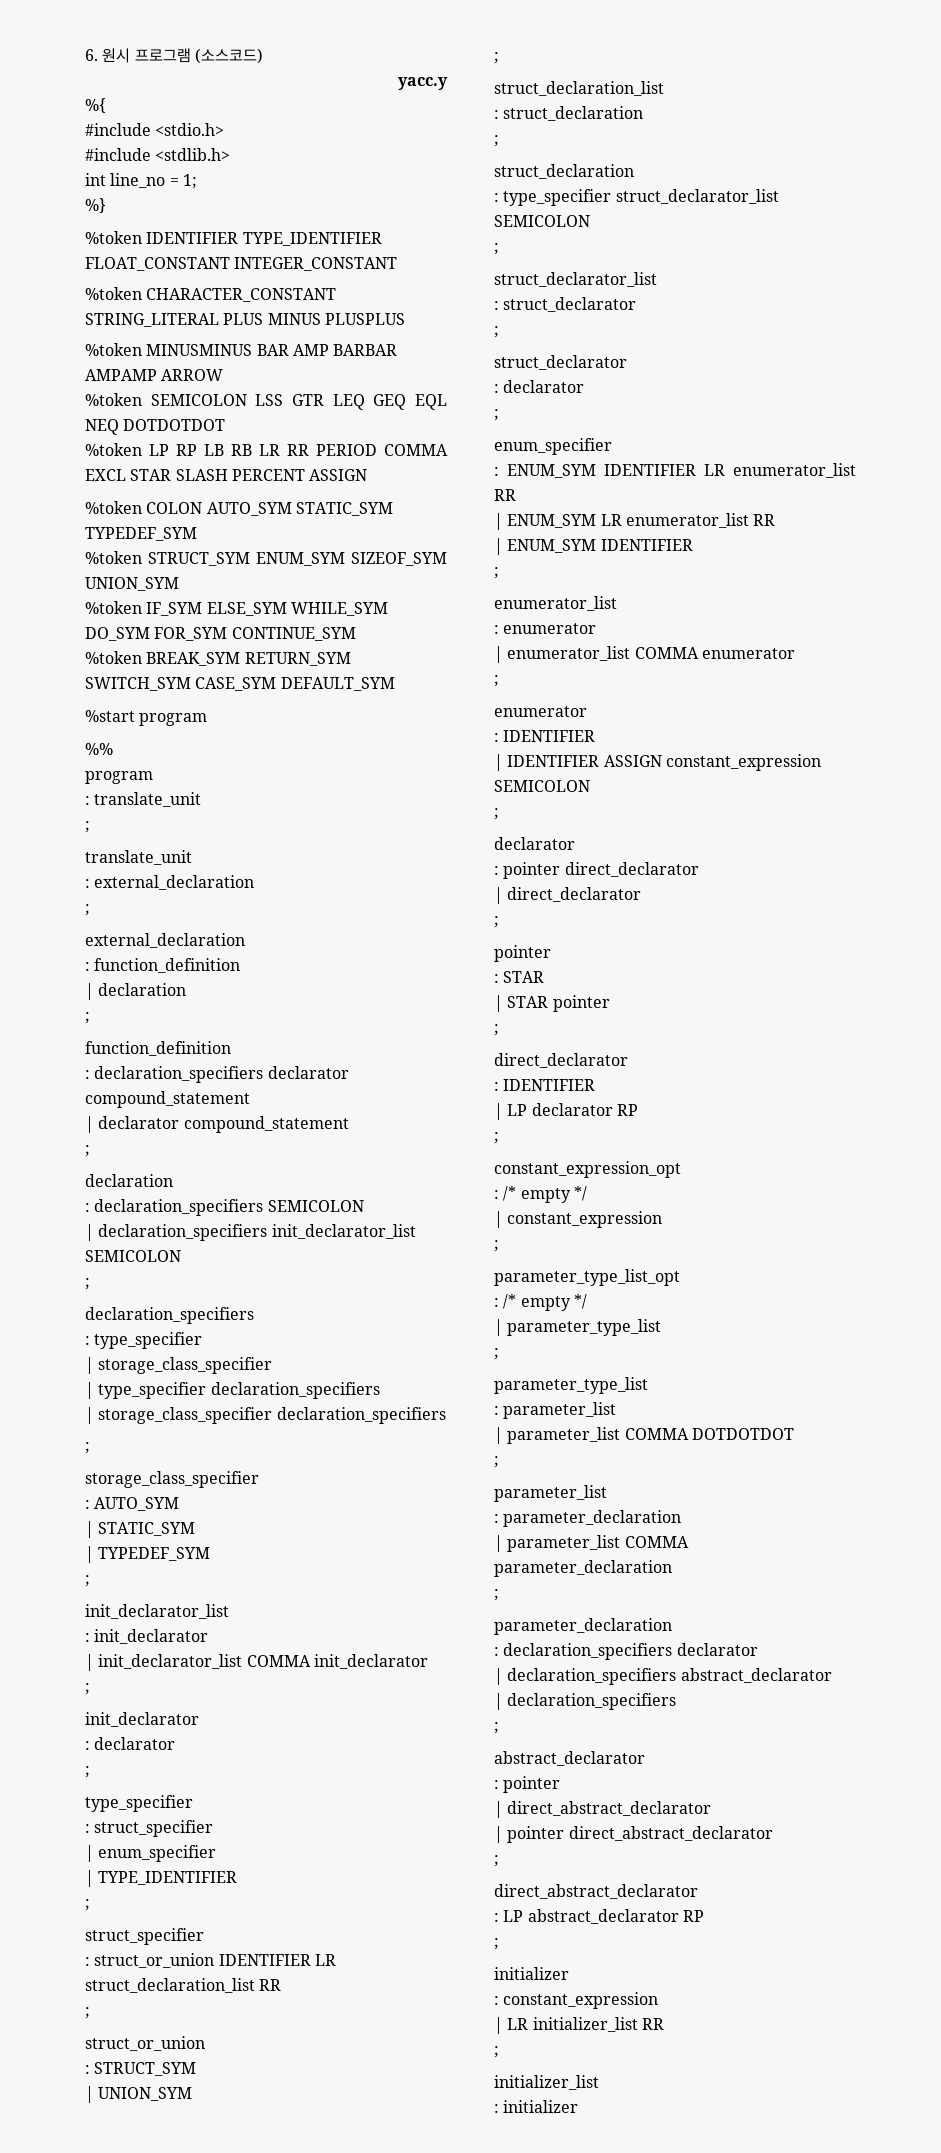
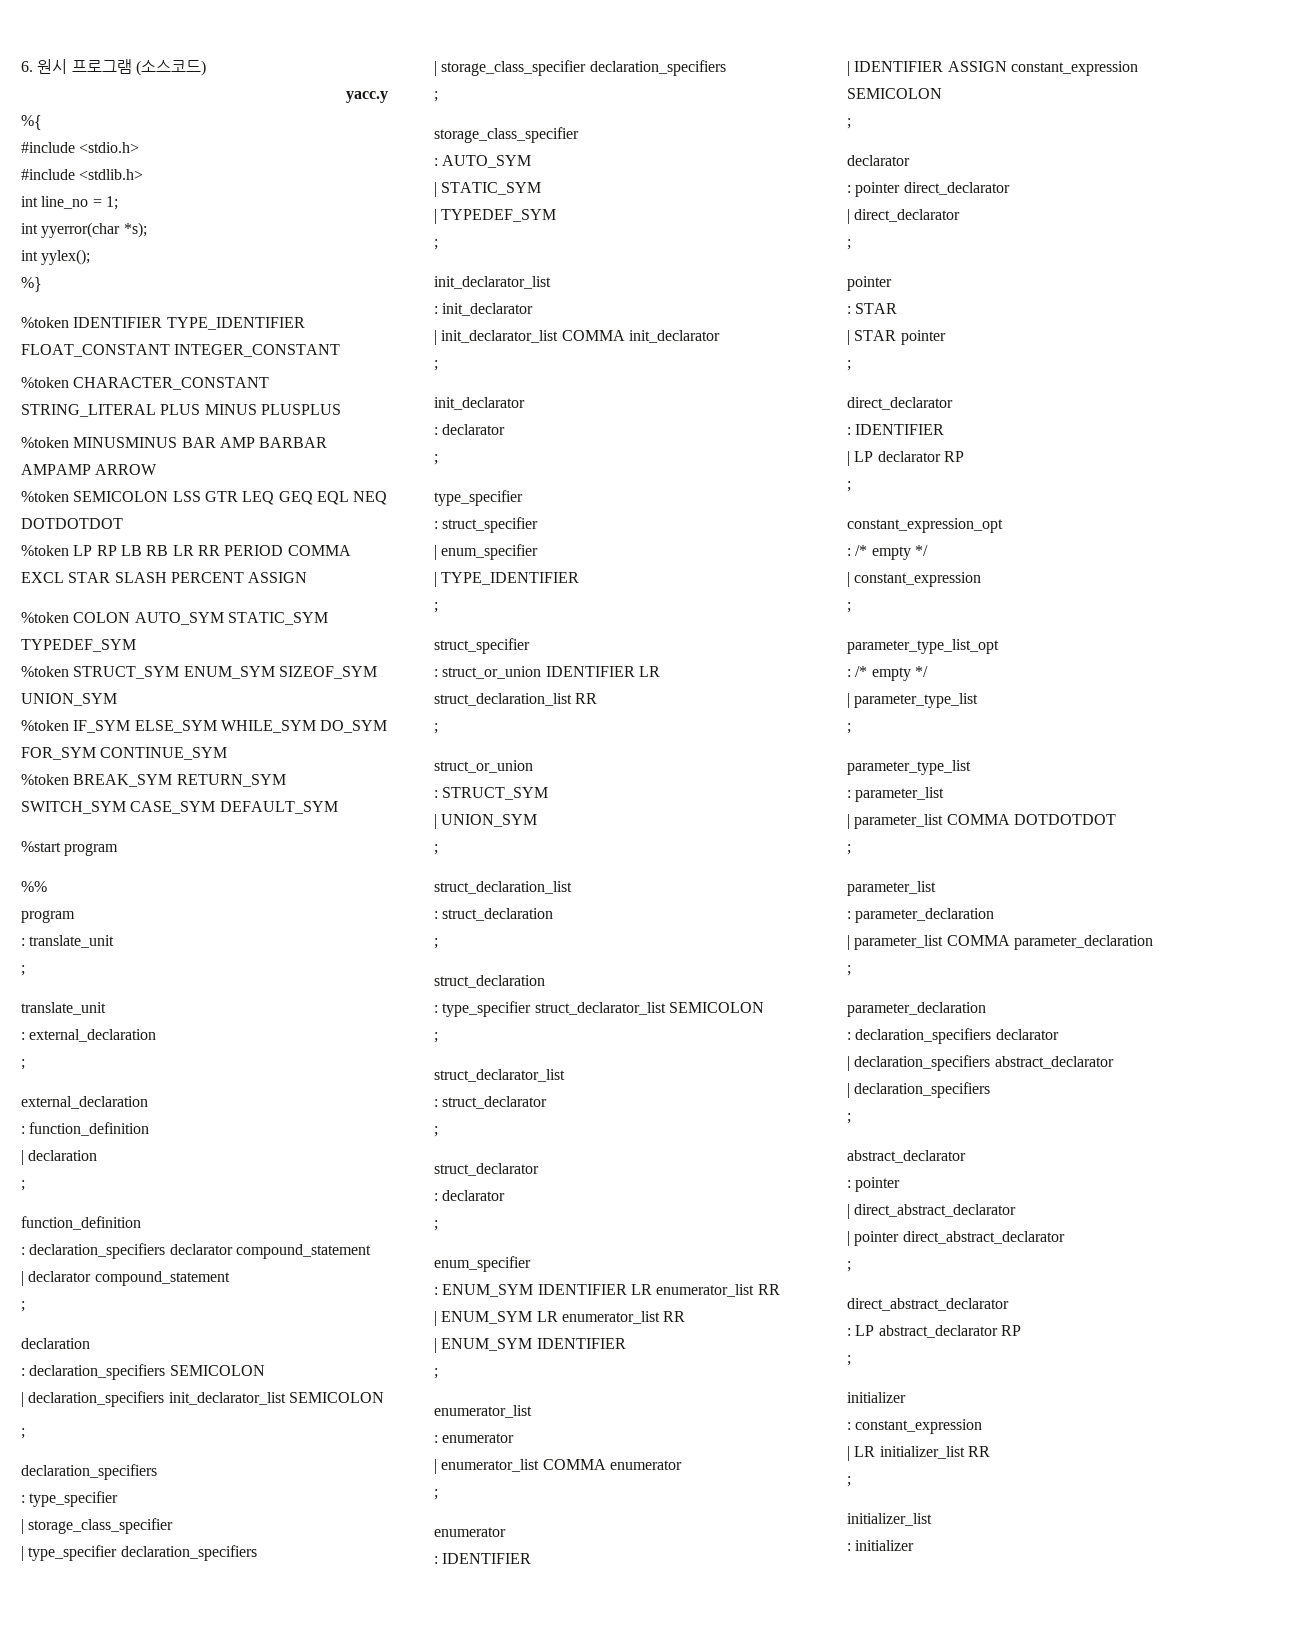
+ int yyerror(char *s);
+ int yylex();

